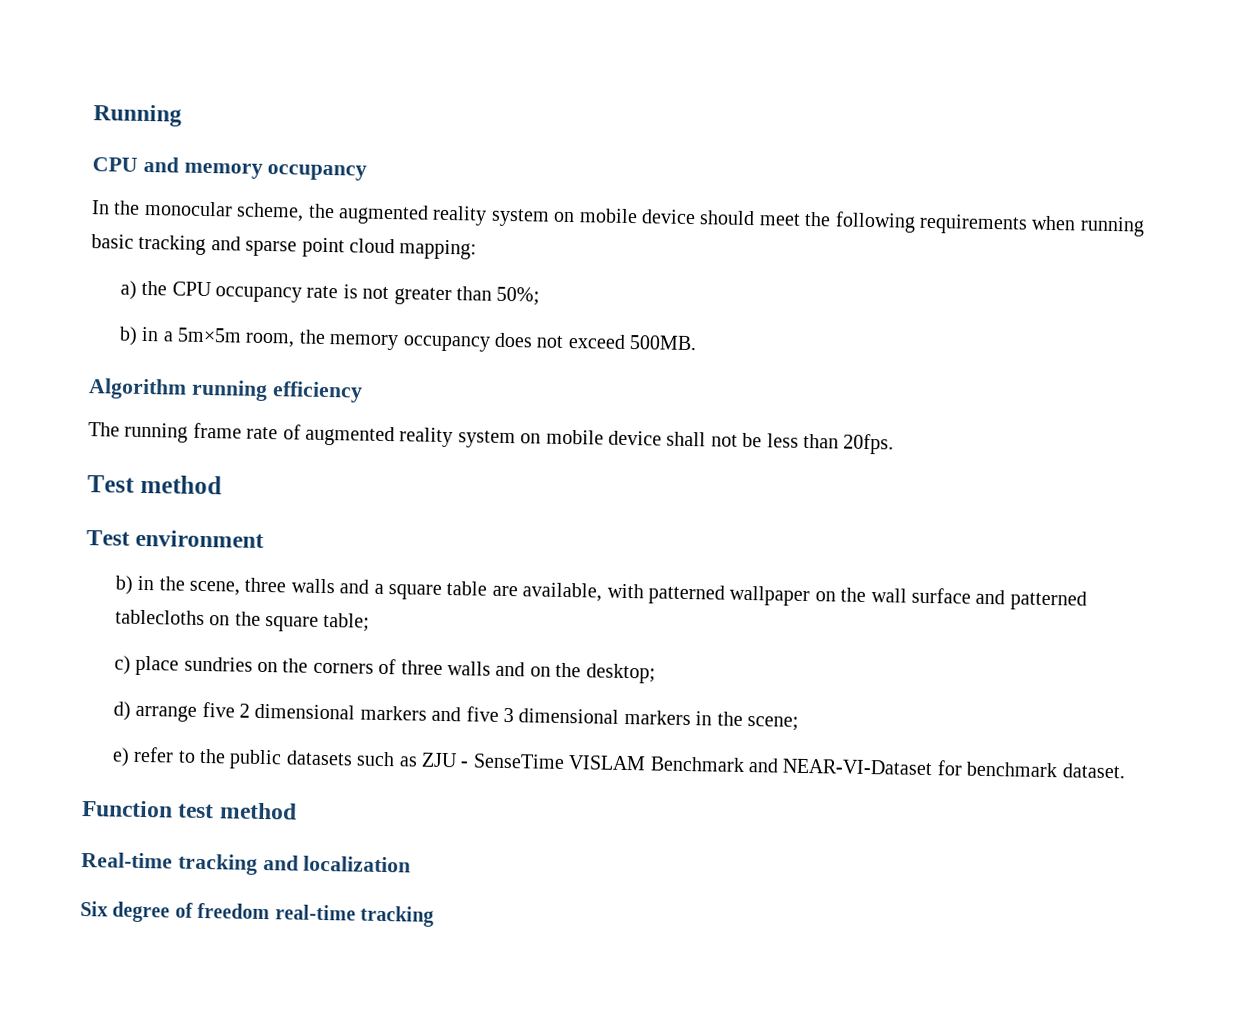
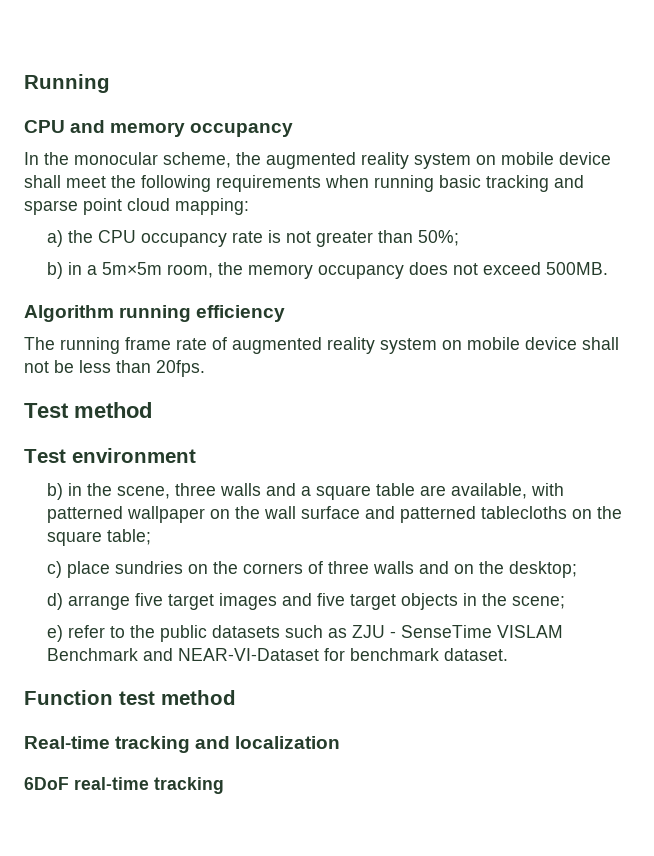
- In the monocular scheme, the augmented reality system on mobile device should meet the following requirements when running basic tracking and sparse point cloud mapping:
+ In the monocular scheme, the augmented reality system on mobile device shall meet the following requirements when running basic tracking and sparse point cloud mapping:
- d) arrange five 2 dimensional markers and five 3 dimensional markers in the scene;
+ d) arrange five target images and five target objects in the scene;
- Six degree of freedom real-time tracking
+ 6DoF real-time tracking

